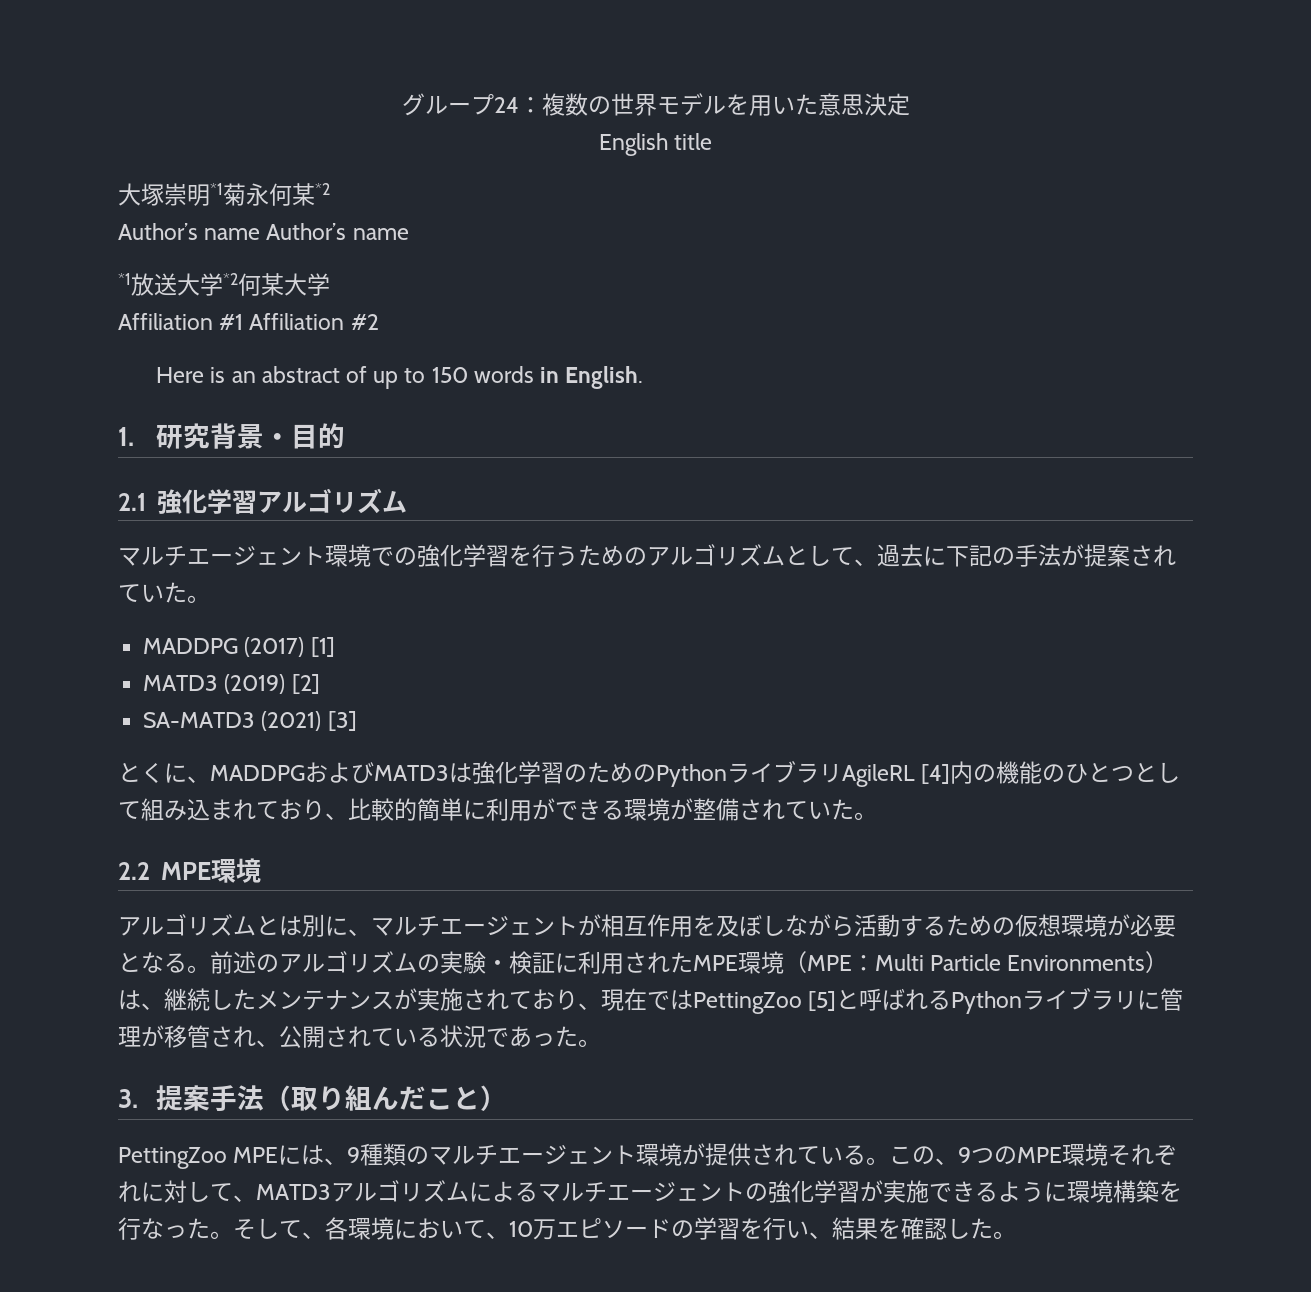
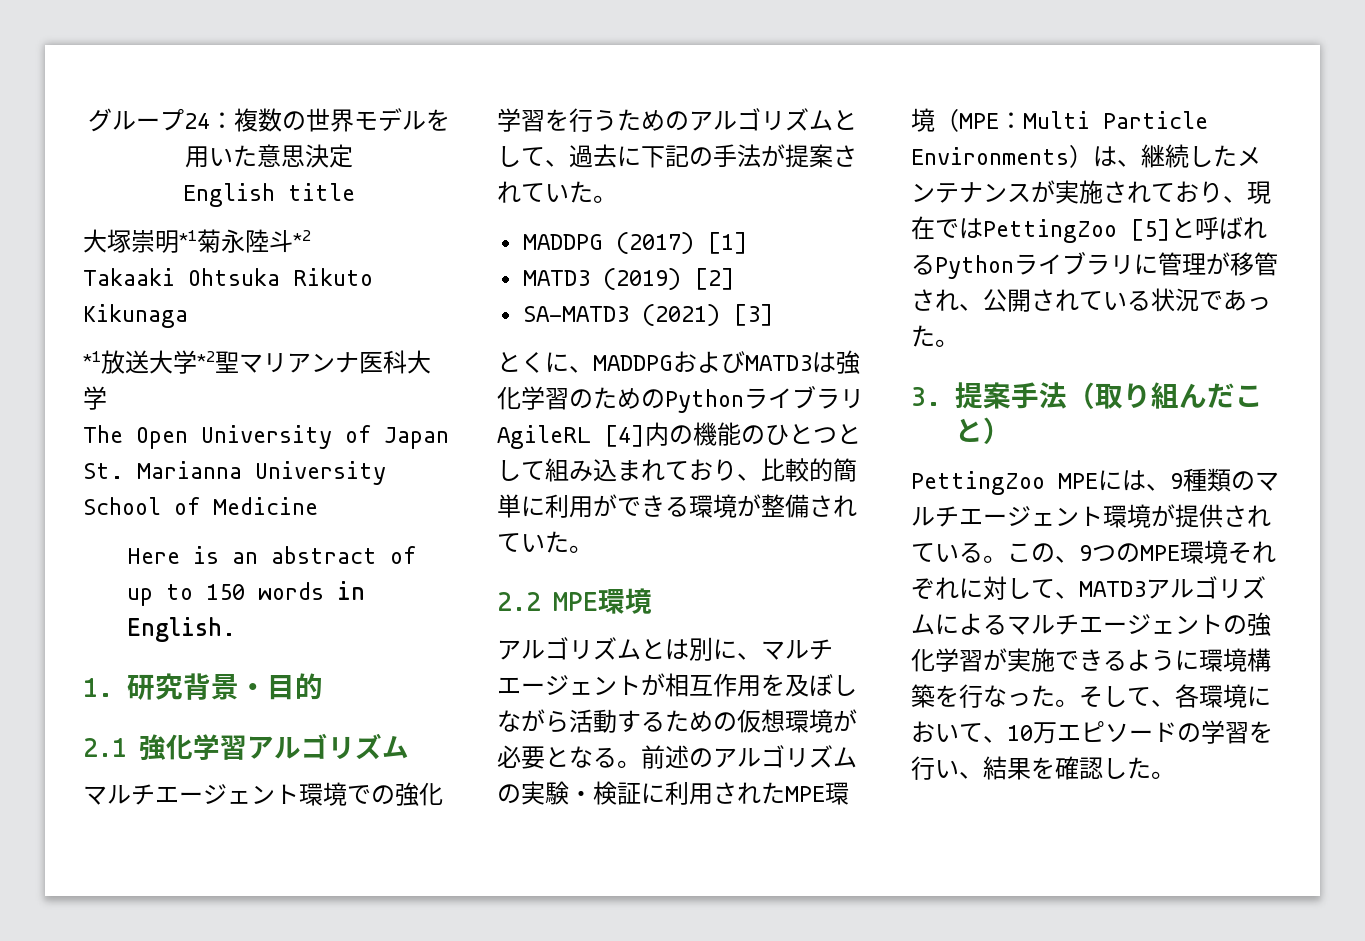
- 大塚崇明*1菊永何某*2
+ 大塚崇明*1菊永陸斗*2
- Author’s name Author’s name
+ Takaaki Ohtsuka Rikuto Kikunaga
- *1放送大学*2何某大学
- Affiliation #1 Affiliation #2
+ *1放送大学*2聖マリアンナ医科大学
+ The Open University of Japan St. Marianna University School of Medicine

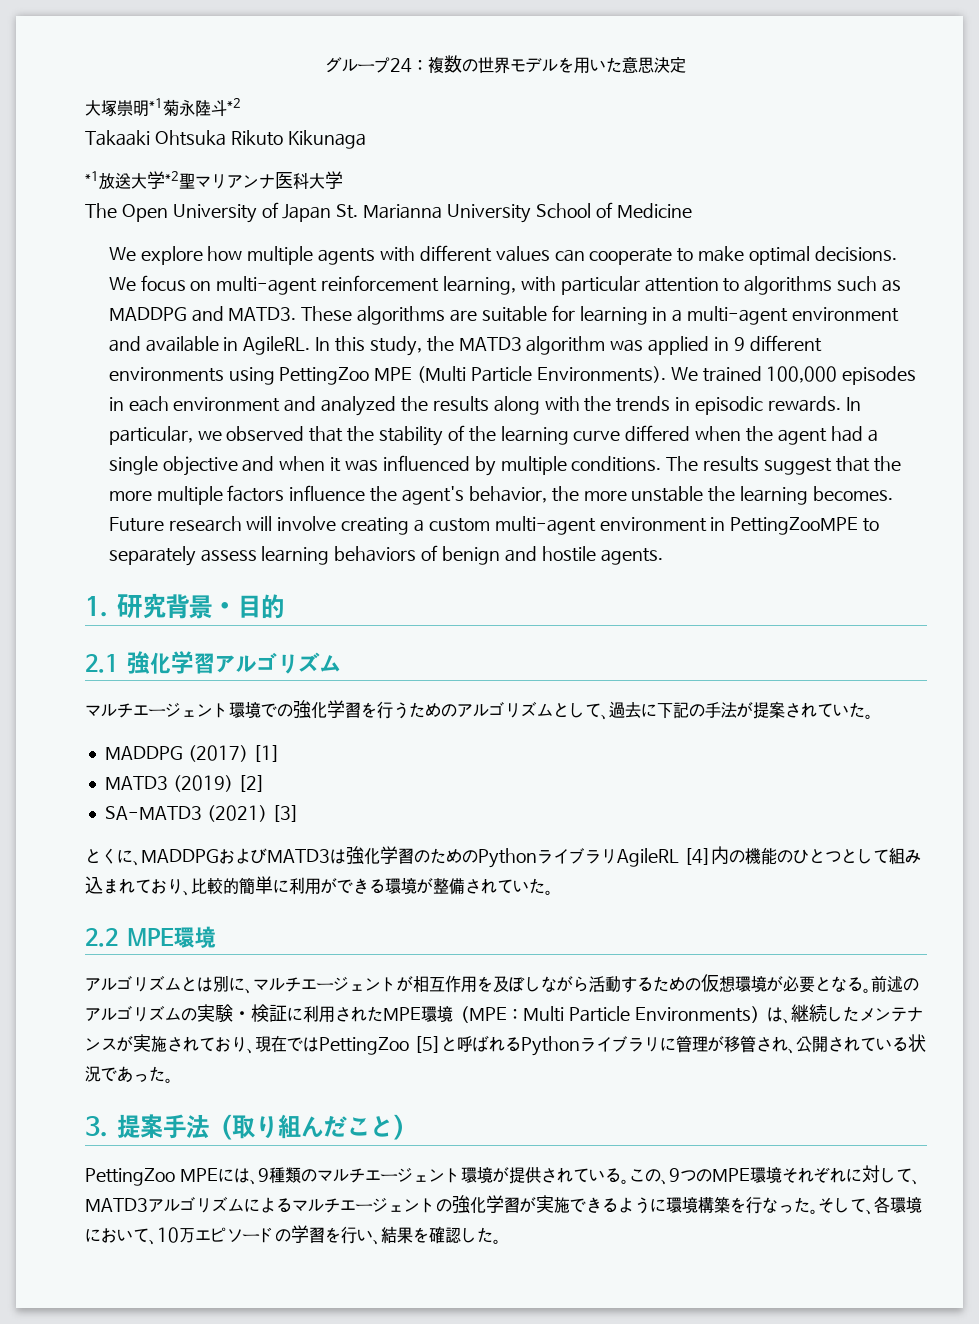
- English title
- Here is an abstract of up to 150 words in English.
+ We explore how multiple agents with different values can cooperate to make optimal decisions. We focus on multi-agent reinforcement learning, with particular attention to algorithms such as MADDPG and MATD3. These algorithms are suitable for learning in a multi-agent environment and available in AgileRL. In this study, the MATD3 algorithm was applied in 9 different environments using PettingZoo MPE (Multi Particle Environments). We trained 100,000 episodes in each environment and analyzed the results along with the trends in episodic rewards. In particular, we observed that the stability of the learning curve differed when the agent had a single objective and when it was influenced by multiple conditions. The results suggest that the more multiple factors influence the agent's behavior, the more unstable the learning becomes. Future research will involve creating a custom multi-agent environment in PettingZooMPE to separately assess learning behaviors of benign and hostile agents.

